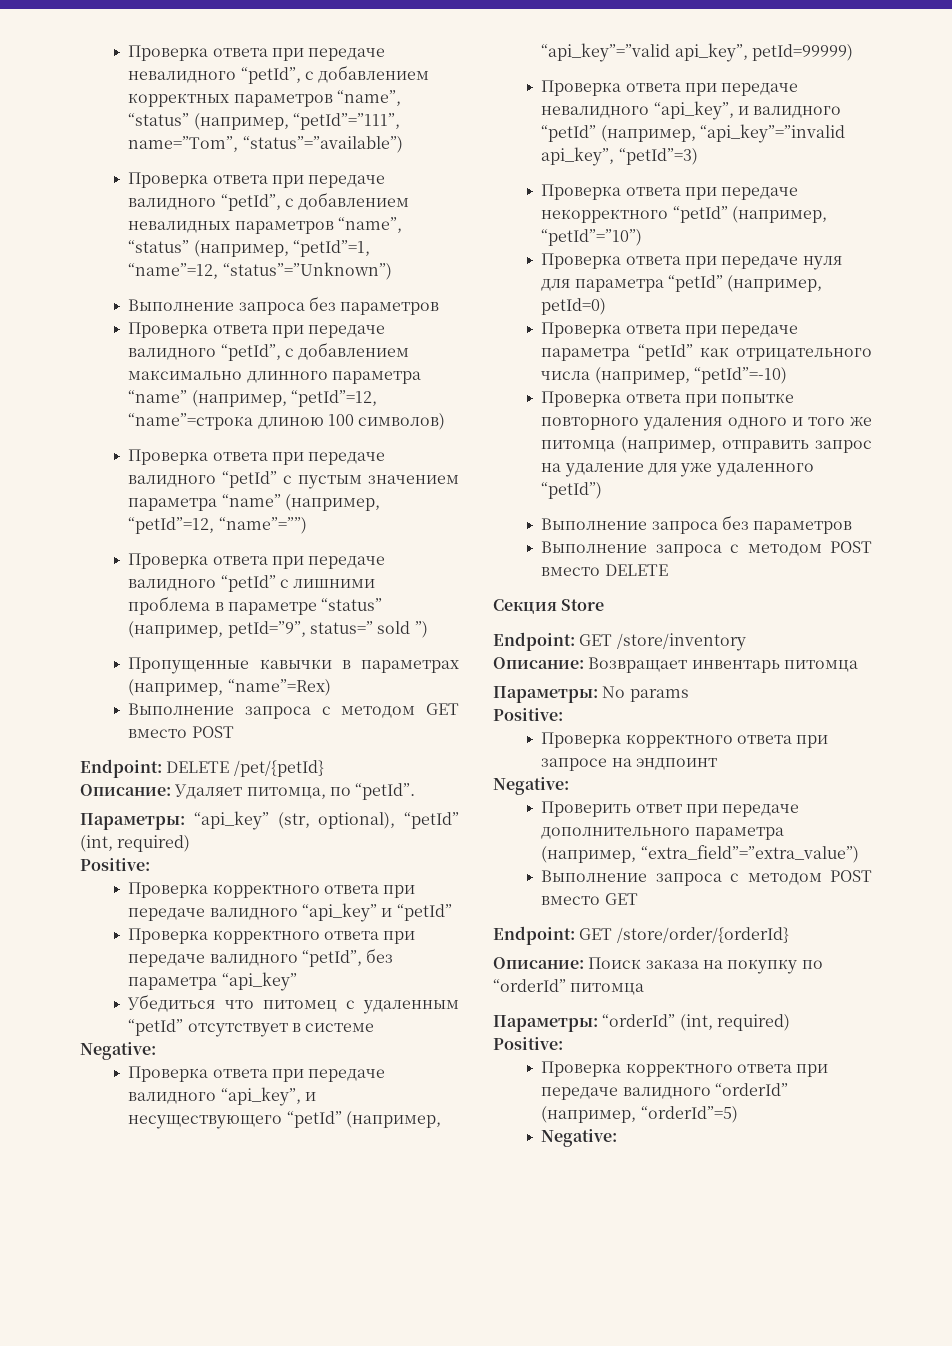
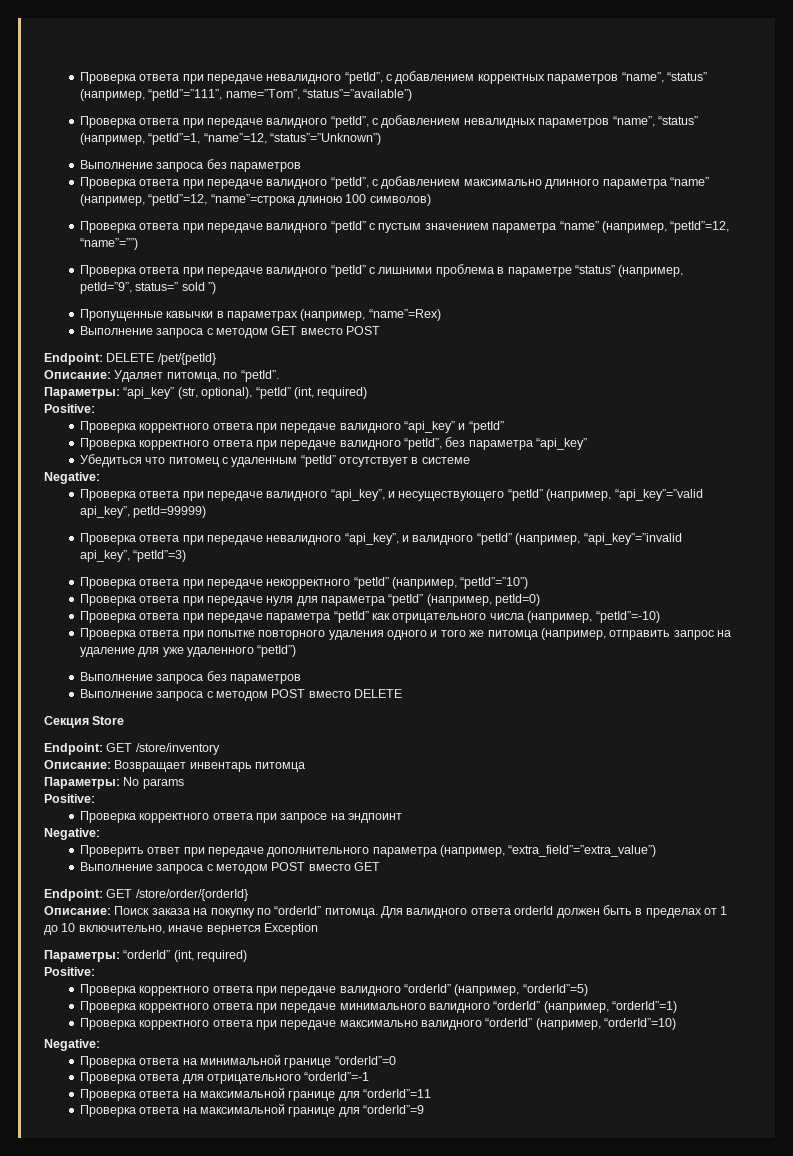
- Описание: Поиск заказа на покупку по “orderId” питомца
+ Описание: Поиск заказа на покупку по “orderId” питомца. Для валидного ответа orderId должен быть в пределах от 1 до 10 включительно, иначе вернется Exception
  Проверка корректного ответа при передаче валидного “orderId” (например, “orderId”=5)
+ Проверка корректного ответа при передаче минимального валидного “orderId” (например, “orderId”=1)
+ Проверка корректного ответа при передаче максимально валидного “orderId” (например, “orderId”=10)
  Negative:
+ Проверка ответа на минимальной границе “orderId”=0
+ Проверка ответа для отрицательного “orderId”=-1
+ Проверка ответа на максимальной границе для “orderId”=11
+ Проверка ответа на максимальной границе для “orderId”=9

